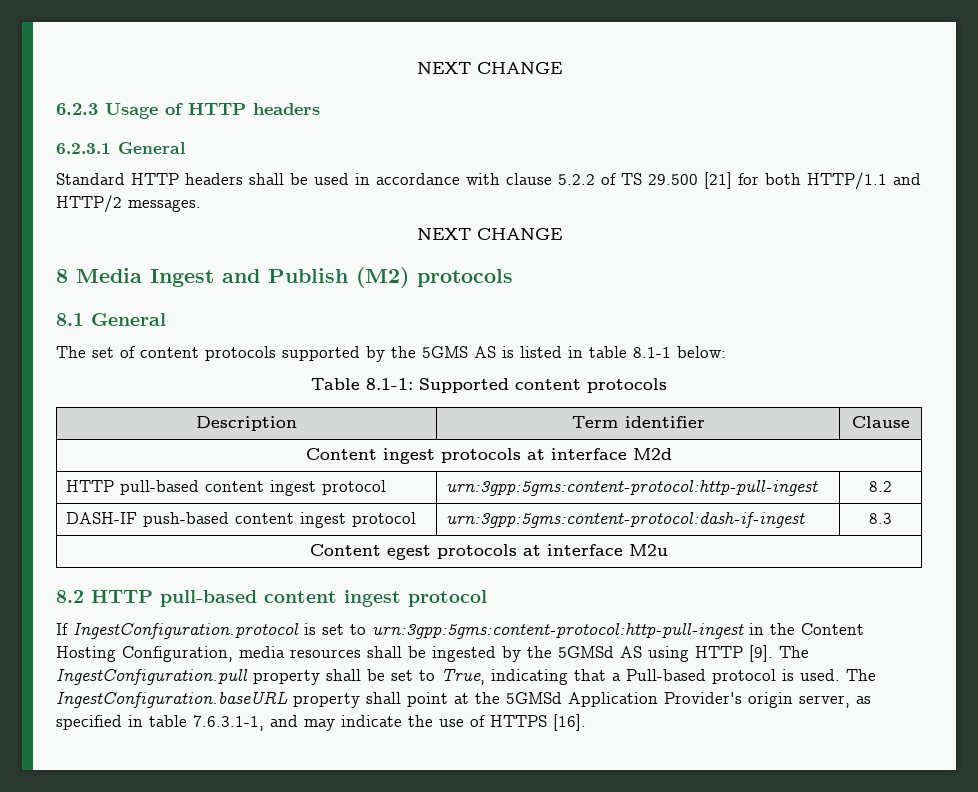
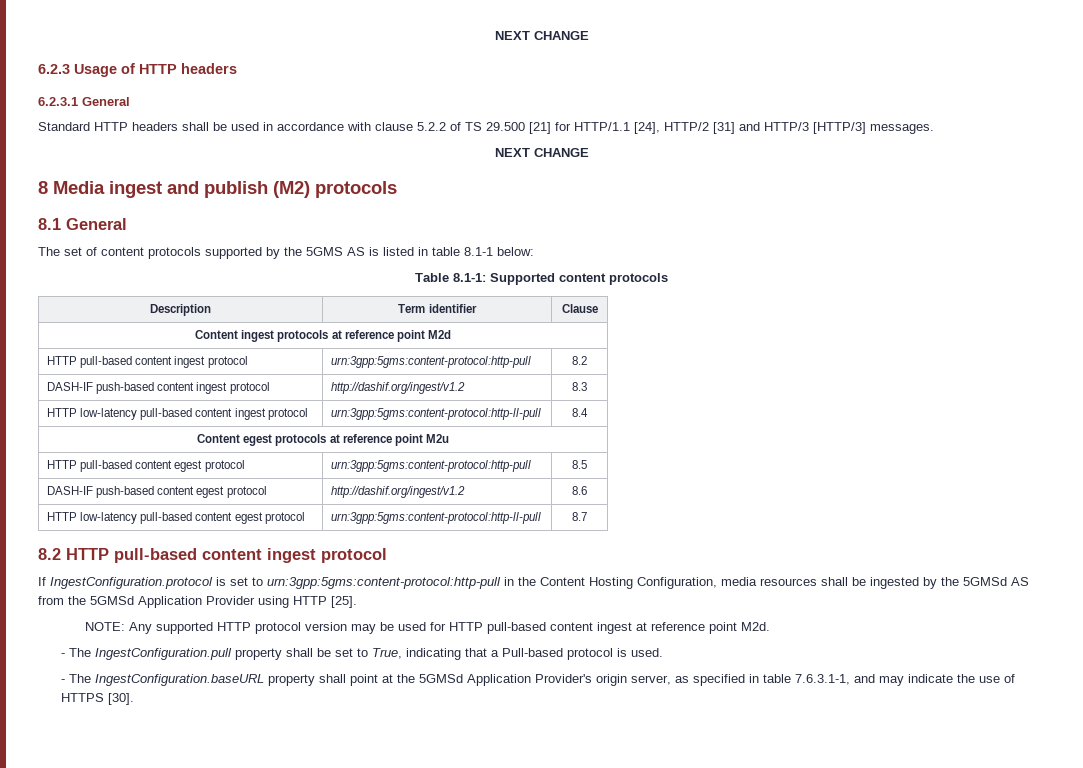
- Standard HTTP headers shall be used in accordance with clause 5.2.2 of TS 29.500 [21] for both HTTP/1.1 and HTTP/2 messages.
+ Standard HTTP headers shall be used in accordance with clause 5.2.2 of TS 29.500 [21] for HTTP/1.1 [24], HTTP/2 [31] and HTTP/3 [HTTP/3] messages.
- 8 Media Ingest and Publish (M2) protocols
+ 8 Media ingest and publish (M2) protocols
- Content ingest protocols at interface M2d
+ Content ingest protocols at reference point M2d
- HTTP pull-based content ingest protocol | urn:3gpp:5gms:content-protocol:http-pull-ingest | 8.2
+ HTTP pull-based content ingest protocol | urn:3gpp:5gms:content-protocol:http-pull | 8.2
- DASH-IF push-based content ingest protocol | urn:3gpp:5gms:content-protocol:dash-if-ingest | 8.3
+ DASH-IF push-based content ingest protocol | http://dashif.org/ingest/v1.2 | 8.3
+ HTTP low-latency pull-based content ingest protocol | urn:3gpp:5gms:content-protocol:http-ll-pull | 8.4
- Content egest protocols at interface M2u
+ Content egest protocols at reference point M2u
+ HTTP pull-based content egest protocol | urn:3gpp:5gms:content-protocol:http-pull | 8.5
+ DASH-IF push-based content egest protocol | http://dashif.org/ingest/v1.2 | 8.6
+ HTTP low-latency pull-based content egest protocol | urn:3gpp:5gms:content-protocol:http-ll-pull | 8.7
- If IngestConfiguration.protocol is set to urn:3gpp:5gms:content-protocol:http-pull-ingest in the Content Hosting Configuration, media resources shall be ingested by the 5GMSd AS using HTTP [9]. The IngestConfiguration.pull property shall be set to True, indicating that a Pull-based protocol is used. The IngestConfiguration.baseURL property shall point at the 5GMSd Application Provider's origin server, as specified in table 7.6.3.1-1, and may indicate the use of HTTPS [16].
+ If IngestConfiguration.protocol is set to urn:3gpp:5gms:content-protocol:http-pull in the Content Hosting Configuration, media resources shall be ingested by the 5GMSd AS from the 5GMSd Application Provider using HTTP [25].
+ NOTE: Any supported HTTP protocol version may be used for HTTP pull-based content ingest at reference point M2d.
+ - The IngestConfiguration.pull property shall be set to True, indicating that a Pull-based protocol is used.
+ - The IngestConfiguration.baseURL property shall point at the 5GMSd Application Provider's origin server, as specified in table 7.6.3.1-1, and may indicate the use of HTTPS [30].

